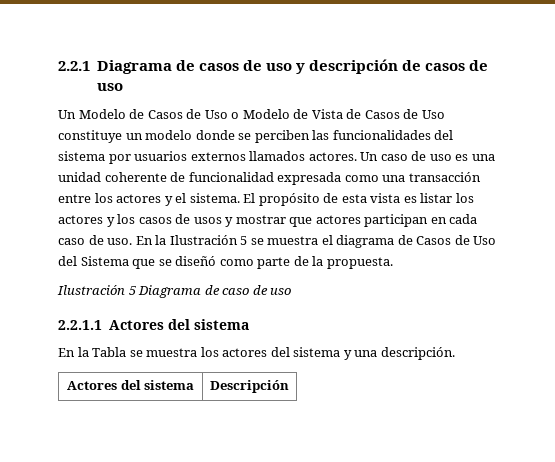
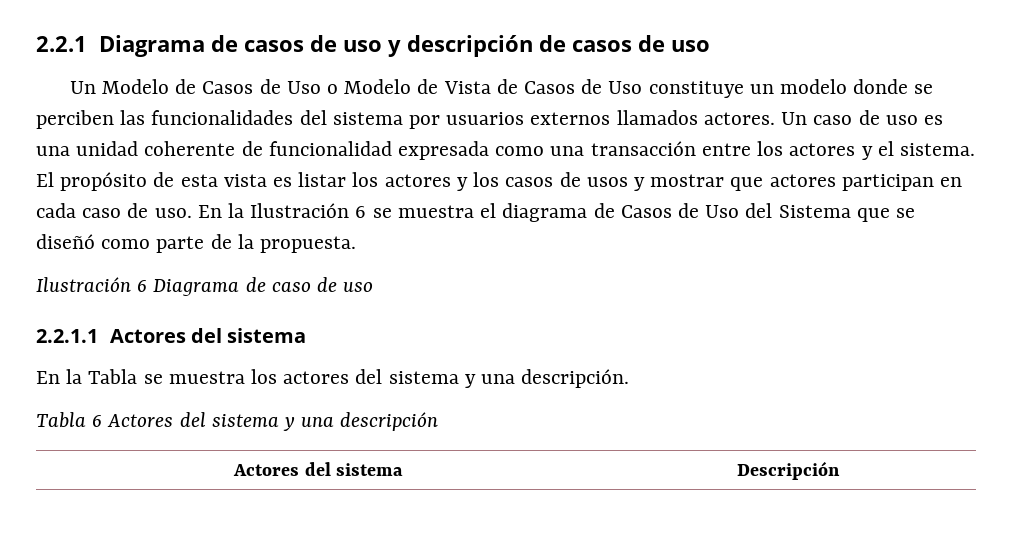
- En la Ilustración 5 se muestra el diagrama de Casos de Uso del Sistema que se diseñó como parte de la propuesta.
+ En la Ilustración 6 se muestra el diagrama de Casos de Uso del Sistema que se diseñó como parte de la propuesta.
- Ilustración 5 Diagrama de caso de uso
+ Ilustración 6 Diagrama de caso de uso
+ Tabla 6 Actores del sistema y una descripción

